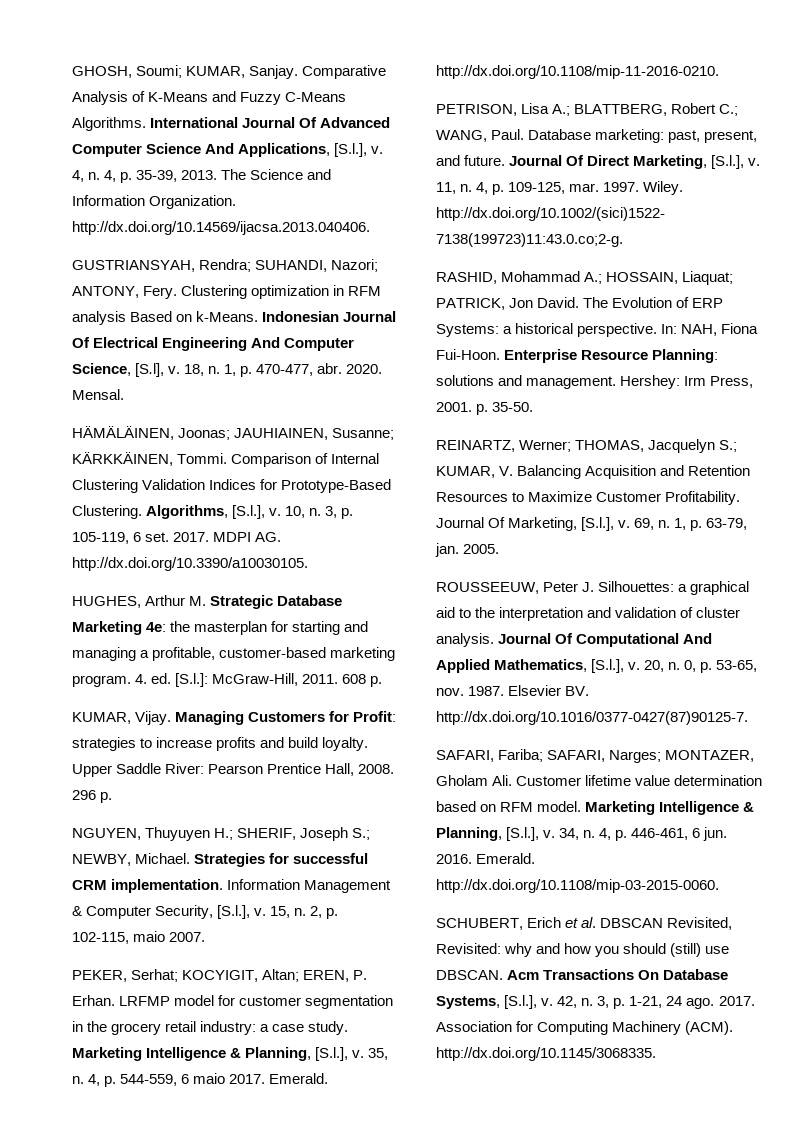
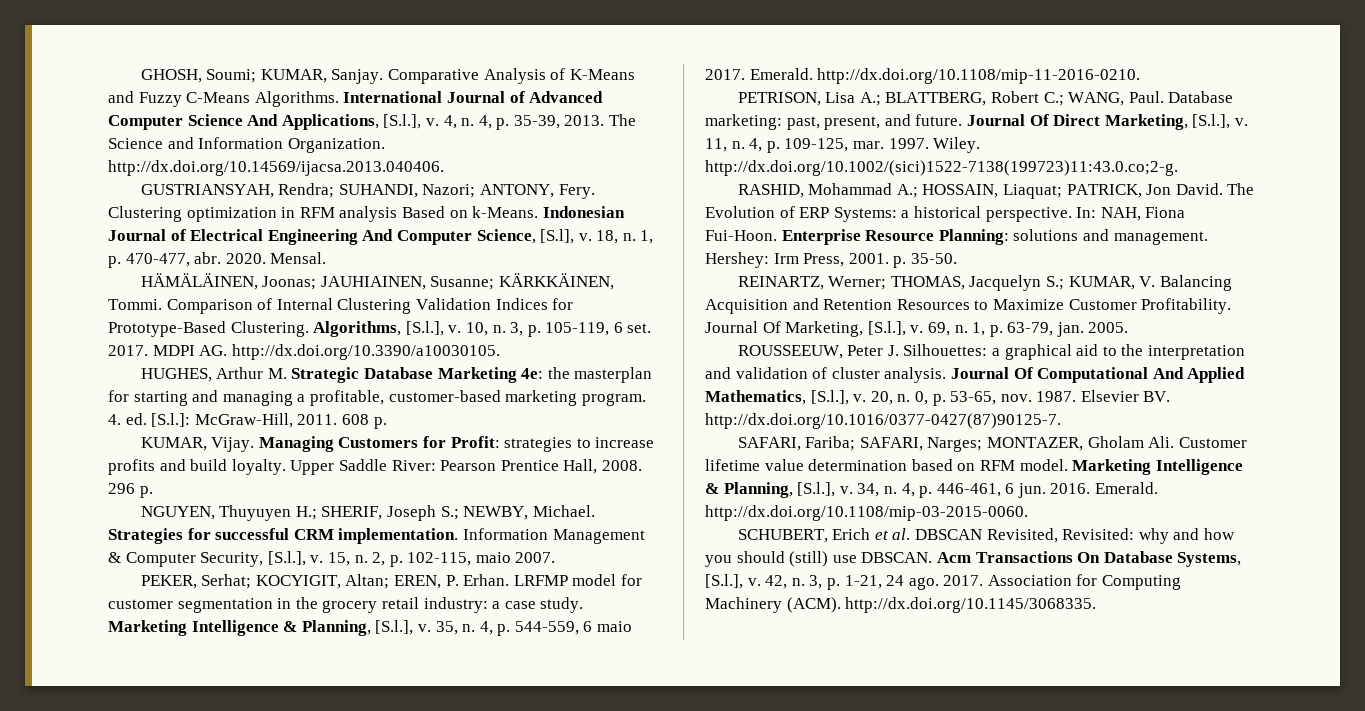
- International Journal Of Advanced Computer Science And Applications, [S.l.], v.
+ International Journal of Advanced Computer Science And Applications, [S.l.], v.
- Indonesian Journal Of Electrical Engineering And Computer Science, [S.l], v.
+ Indonesian Journal of Electrical Engineering And Computer Science, [S.l], v.

